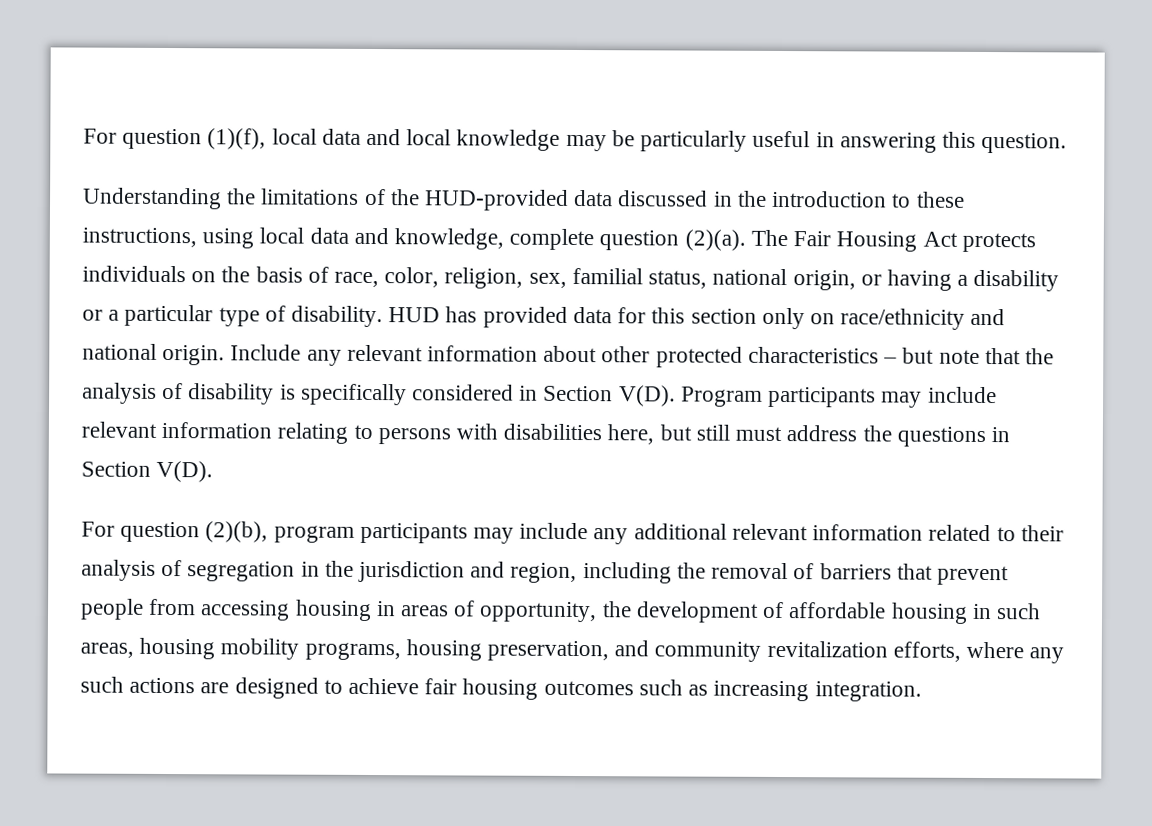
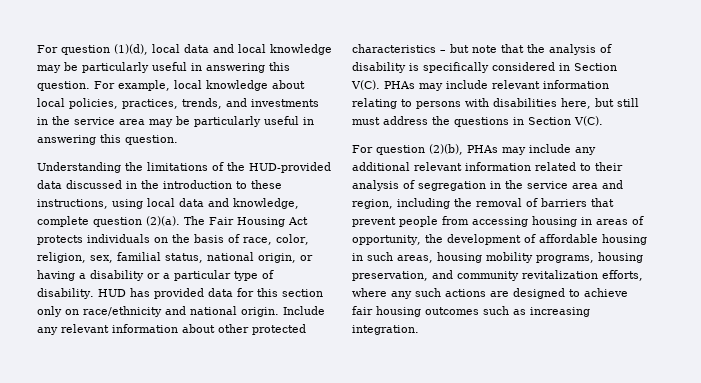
- For question (1)(f), local data and local knowledge may be particularly useful in answering this question.
+ For question (1)(d), local data and local knowledge may be particularly useful in answering this question. For example, local knowledge about local policies, practices, trends, and investments in the service area may be particularly useful in answering this question.
- Include any relevant information about other protected characteristics – but note that the analysis of disability is specifically considered in Section V(D). Program participants may include relevant information relating to persons with disabilities here, but still must address the questions in Section V(D).
+ Include any relevant information about other protected characteristics – but note that the analysis of disability is specifically considered in Section V(C). PHAs may include relevant information relating to persons with disabilities here, but still must address the questions in Section V(C).
- For question (2)(b), program participants may include any additional relevant information related to their analysis of segregation in the jurisdiction and region, including the removal of barriers that prevent people from accessing housing in areas of opportunity, the development of affordable housing in such areas, housing mobility programs, housing preservation, and community revitalization efforts, where any such actions are designed to achieve fair housing outcomes such as increasing integration.
+ For question (2)(b), PHAs may include any additional relevant information related to their analysis of segregation in the service area and region, including the removal of barriers that prevent people from accessing housing in areas of opportunity, the development of affordable housing in such areas, housing mobility programs, housing preservation, and community revitalization efforts, where any such actions are designed to achieve fair housing outcomes such as increasing integration.

